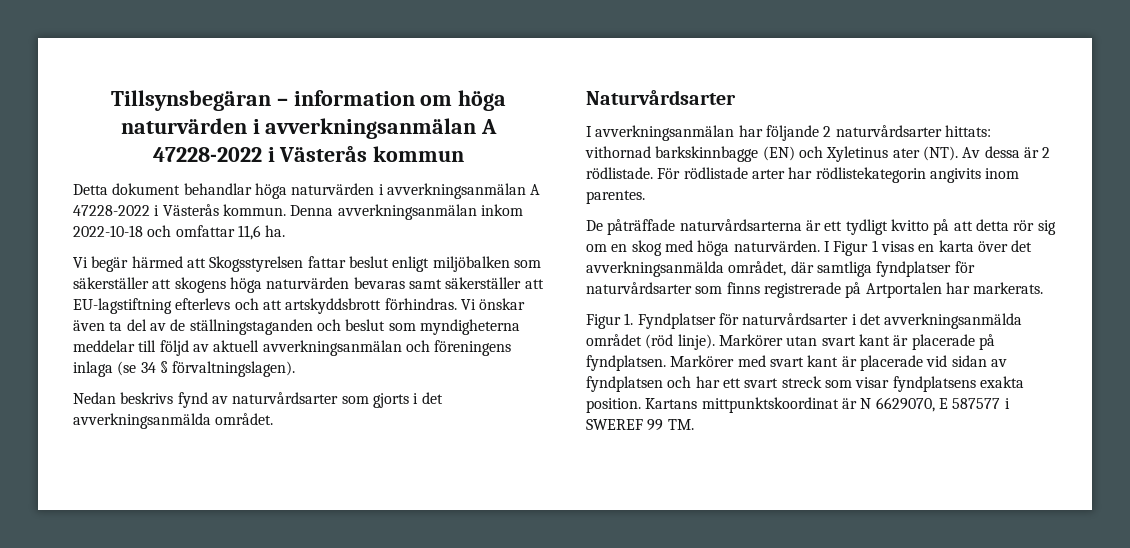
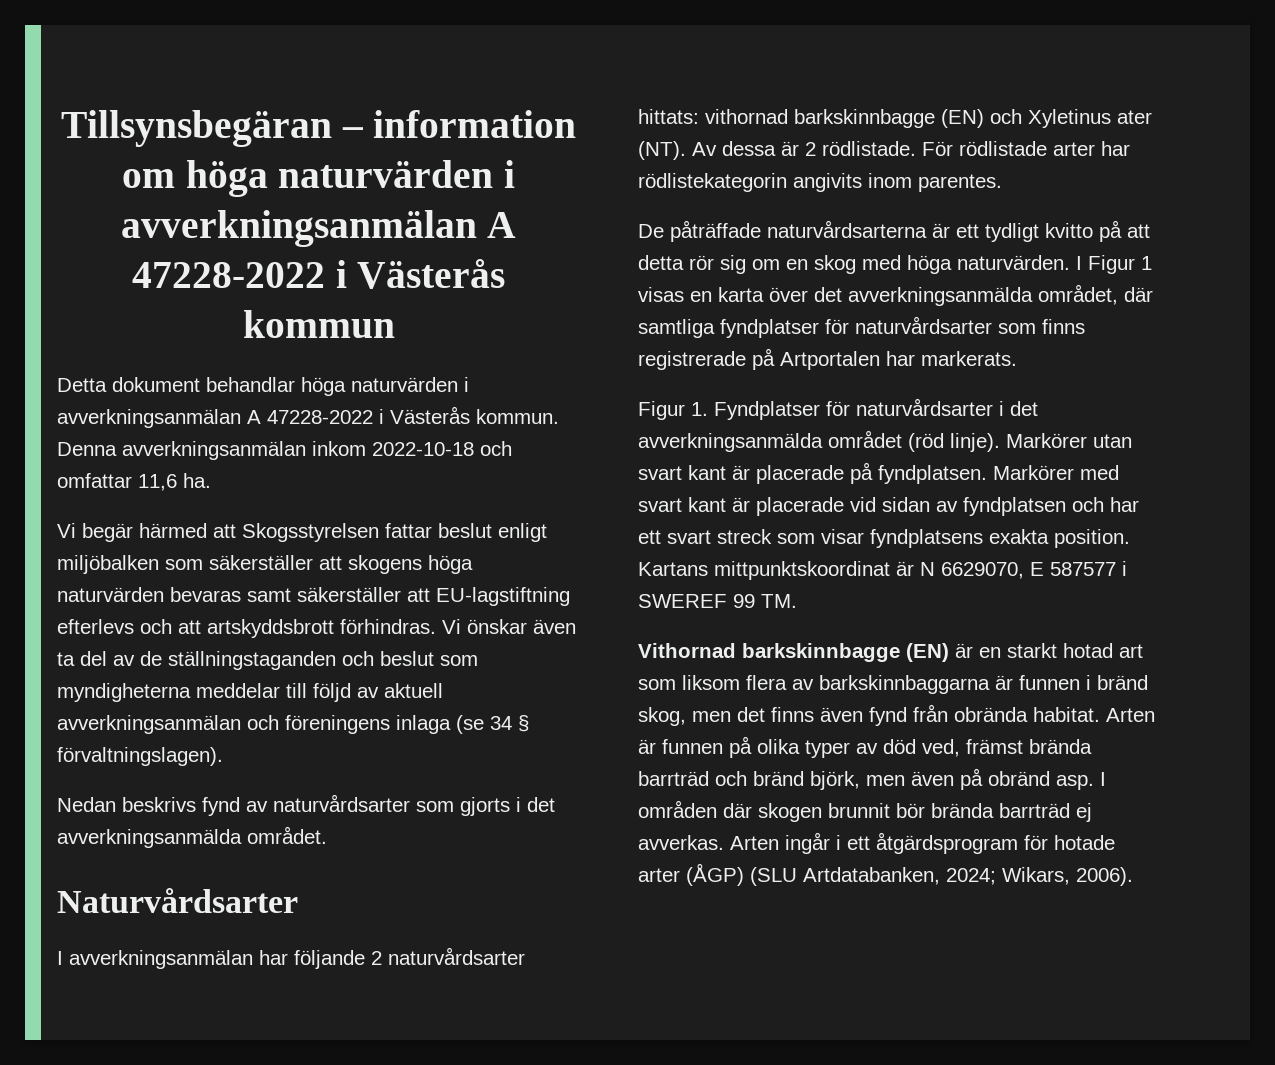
+ Vithornad barkskinnbagge (EN) är en starkt hotad art som liksom flera av barkskinnbaggarna är funnen i bränd skog, men det finns även fynd från obrända habitat. Arten är funnen på olika typer av död ved, främst brända barrträd och bränd björk, men även på obränd asp. I områden där skogen brunnit bör brända barrträd ej avverkas. Arten ingår i ett åtgärdsprogram för hotade arter (ÅGP) (SLU Artdatabanken, 2024; Wikars, 2006).

